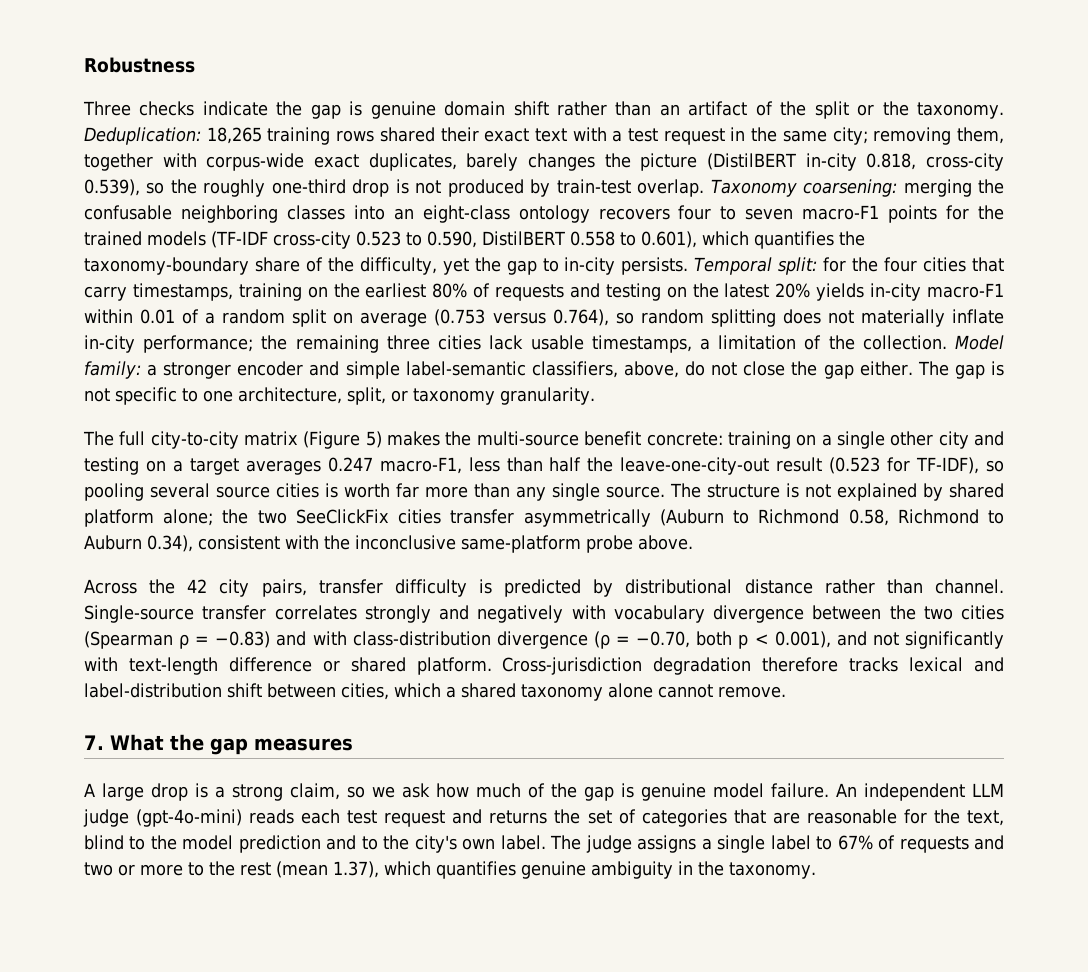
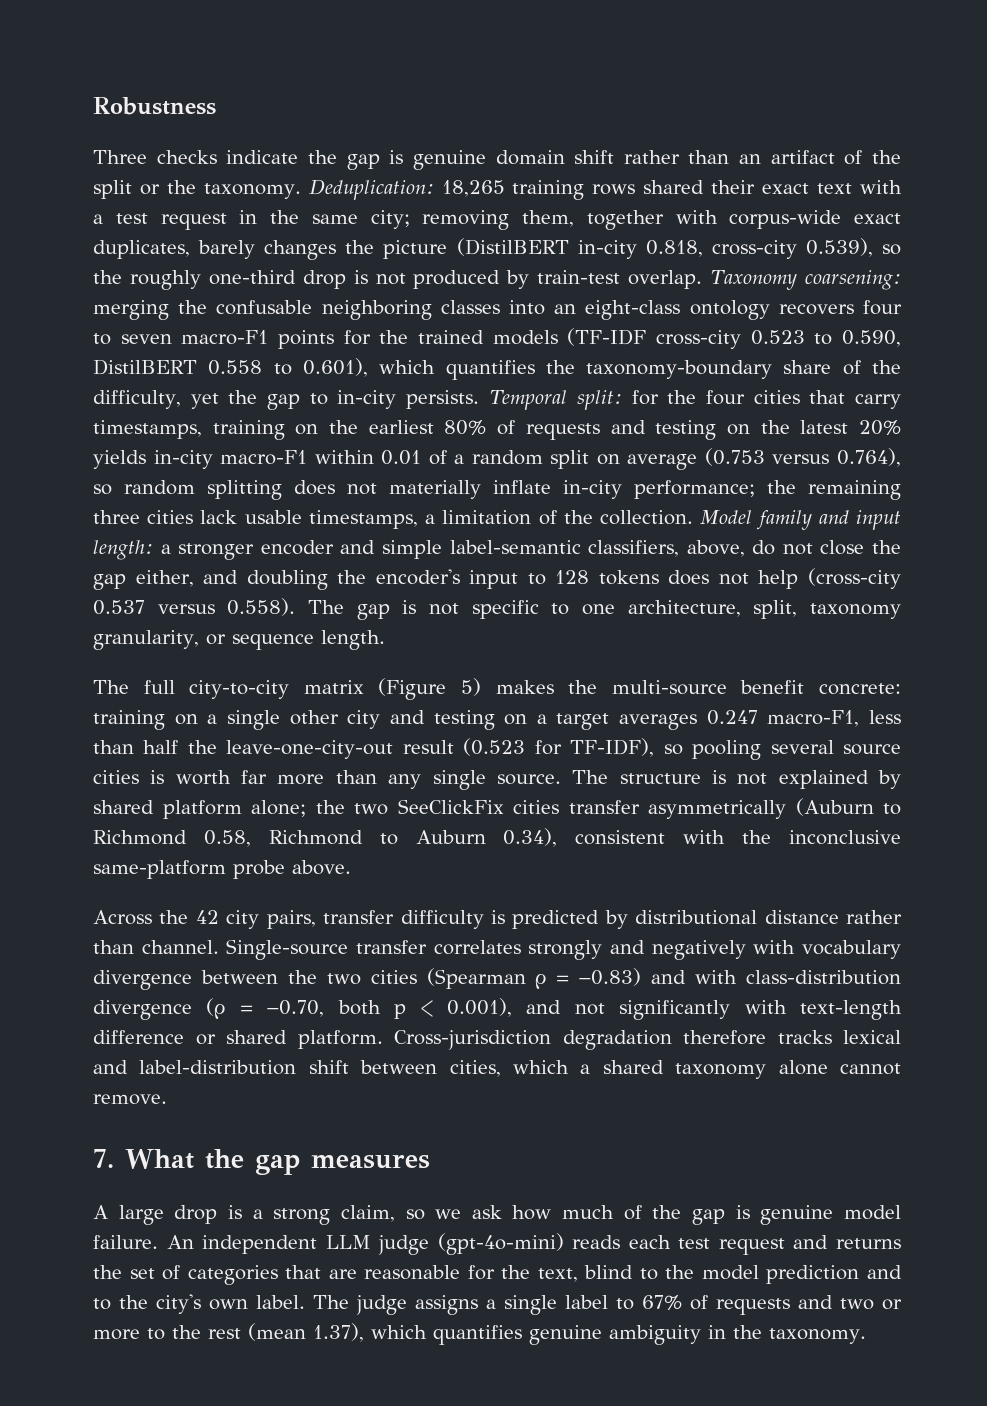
- Model family: a stronger encoder and simple label-semantic classifiers, above, do not close the gap either. The gap is not specific to one architecture, split, or taxonomy granularity.
+ Model family and input length: a stronger encoder and simple label-semantic classifiers, above, do not close the gap either, and doubling the encoder's input to 128 tokens does not help (cross-city 0.537 versus 0.558). The gap is not specific to one architecture, split, taxonomy granularity, or sequence length.

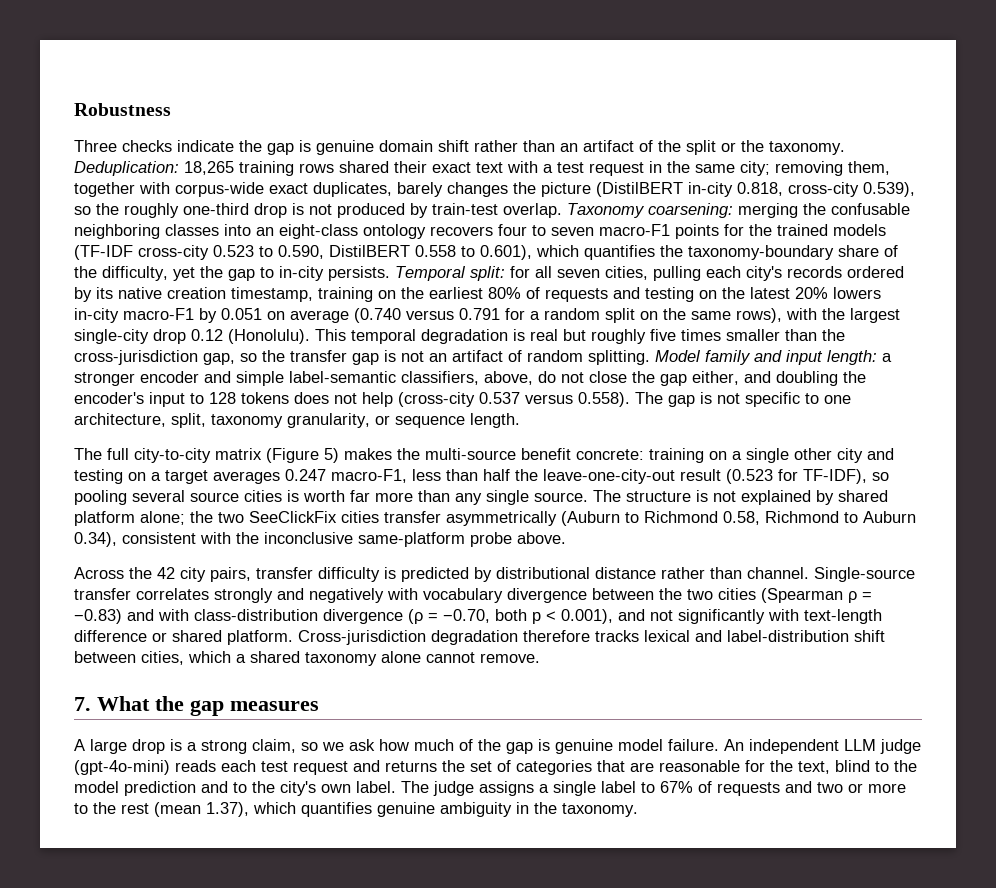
- Temporal split: for the four cities that carry timestamps, training on the earliest 80% of requests and testing on the latest 20% yields in-city macro-F1 within 0.01 of a random split on average (0.753 versus 0.764), so random splitting does not materially inflate in-city performance; the remaining three cities lack usable timestamps, a limitation of the collection.
+ Temporal split: for all seven cities, pulling each city's records ordered by its native creation timestamp, training on the earliest 80% of requests and testing on the latest 20% lowers in-city macro-F1 by 0.051 on average (0.740 versus 0.791 for a random split on the same rows), with the largest single-city drop 0.12 (Honolulu). This temporal degradation is real but roughly five times smaller than the cross-jurisdiction gap, so the transfer gap is not an artifact of random splitting.

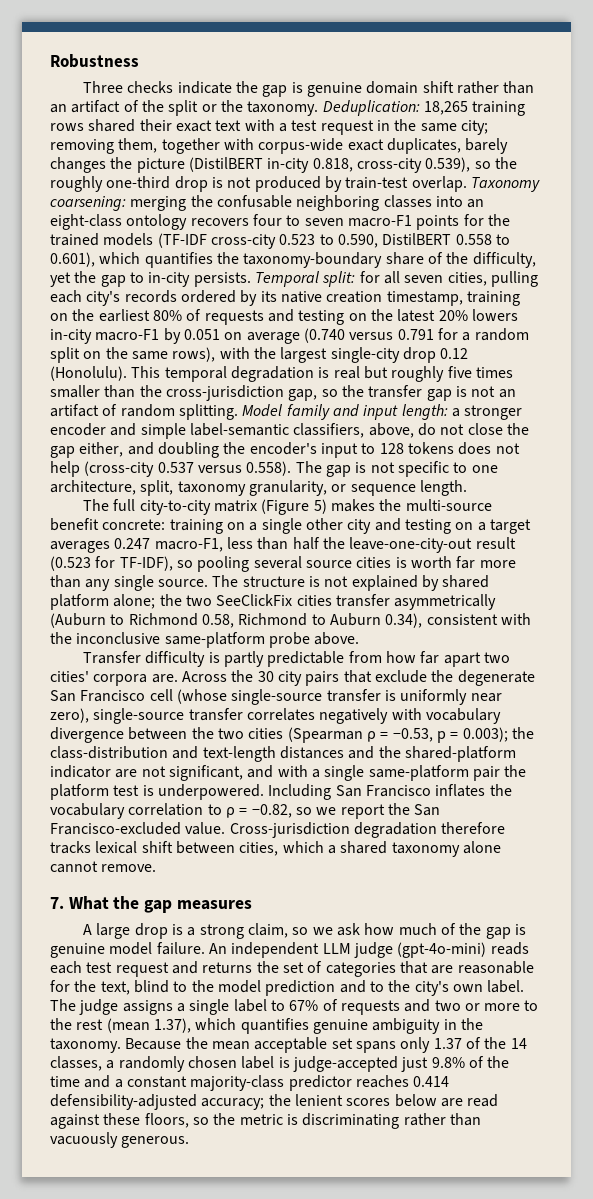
- Across the 42 city pairs, transfer difficulty is predicted by distributional distance rather than channel. Single-source transfer correlates strongly and negatively with vocabulary divergence between the two cities (Spearman ρ = −0.83) and with class-distribution divergence (ρ = −0.70, both p < 0.001), and not significantly with text-length difference or shared platform.
+ Transfer difficulty is partly predictable from how far apart two cities' corpora are. Across the 30 city pairs that exclude the degenerate San Francisco cell (whose single-source transfer is uniformly near zero), single-source transfer correlates negatively with vocabulary divergence between the two cities (Spearman ρ = −0.53, p = 0.003); the class-distribution and text-length distances and the shared-platform indicator are not significant, and with a single same-platform pair the platform test is underpowered. Including San Francisco inflates the vocabulary correlation to ρ = −0.82, so we report the San Francisco-excluded value.
- Cross-jurisdiction degradation therefore tracks lexical and label-distribution shift between cities, which a shared taxonomy alone cannot remove.
+ Cross-jurisdiction degradation therefore tracks lexical shift between cities, which a shared taxonomy alone cannot remove.
+ Because the mean acceptable set spans only 1.37 of the 14 classes, a randomly chosen label is judge-accepted just 9.8% of the time and a constant majority-class predictor reaches 0.414 defensibility-adjusted accuracy; the lenient scores below are read against these floors, so the metric is discriminating rather than vacuously generous.

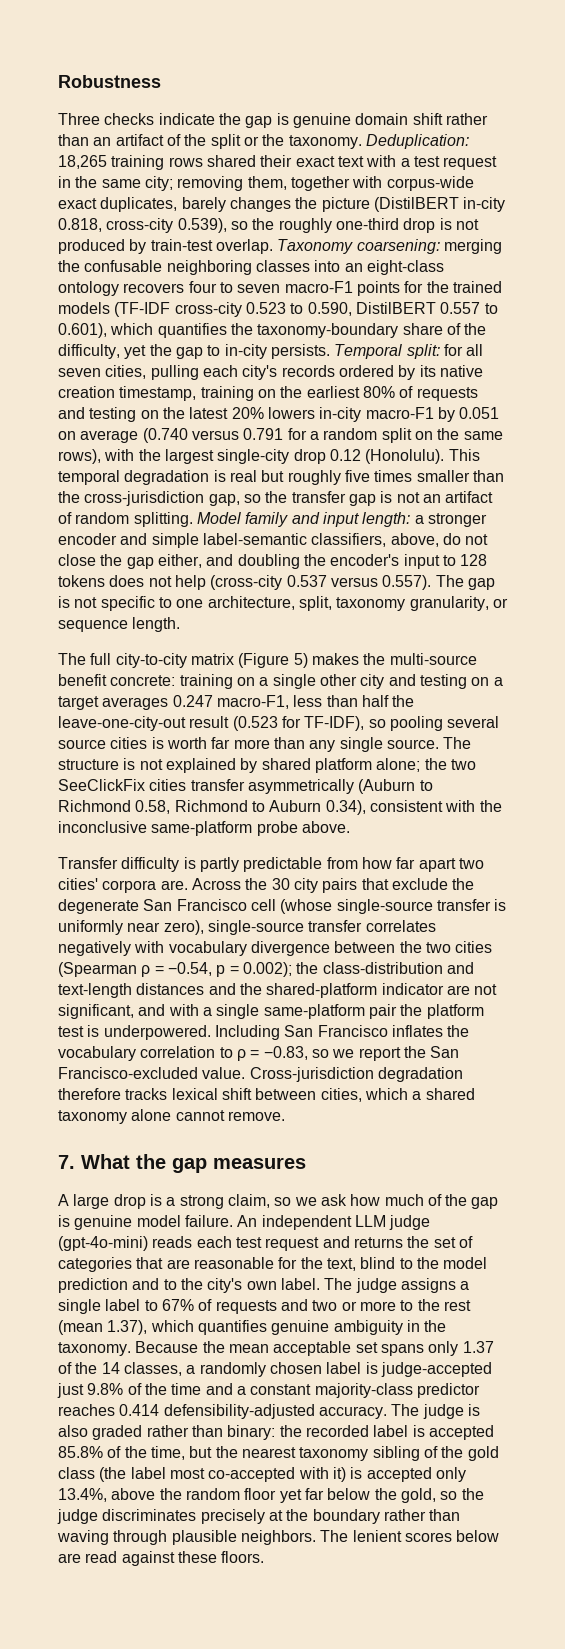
- Taxonomy coarsening: merging the confusable neighboring classes into an eight-class ontology recovers four to seven macro-F1 points for the trained models (TF-IDF cross-city 0.523 to 0.590, DistilBERT 0.558 to 0.601), which quantifies the taxonomy-boundary share of the difficulty, yet the gap to in-city persists.
+ Taxonomy coarsening: merging the confusable neighboring classes into an eight-class ontology recovers four to seven macro-F1 points for the trained models (TF-IDF cross-city 0.523 to 0.590, DistilBERT 0.557 to 0.601), which quantifies the taxonomy-boundary share of the difficulty, yet the gap to in-city persists.
- Model family and input length: a stronger encoder and simple label-semantic classifiers, above, do not close the gap either, and doubling the encoder's input to 128 tokens does not help (cross-city 0.537 versus 0.558). The gap is not specific to one architecture, split, taxonomy granularity, or sequence length.
+ Model family and input length: a stronger encoder and simple label-semantic classifiers, above, do not close the gap either, and doubling the encoder's input to 128 tokens does not help (cross-city 0.537 versus 0.557). The gap is not specific to one architecture, split, taxonomy granularity, or sequence length.
- Across the 30 city pairs that exclude the degenerate San Francisco cell (whose single-source transfer is uniformly near zero), single-source transfer correlates negatively with vocabulary divergence between the two cities (Spearman ρ = −0.53, p = 0.003); the class-distribution and text-length distances and the shared-platform indicator are not significant, and with a single same-platform pair the platform test is underpowered.
+ Across the 30 city pairs that exclude the degenerate San Francisco cell (whose single-source transfer is uniformly near zero), single-source transfer correlates negatively with vocabulary divergence between the two cities (Spearman ρ = −0.54, p = 0.002); the class-distribution and text-length distances and the shared-platform indicator are not significant, and with a single same-platform pair the platform test is underpowered.
- Including San Francisco inflates the vocabulary correlation to ρ = −0.82, so we report the San Francisco-excluded value.
+ Including San Francisco inflates the vocabulary correlation to ρ = −0.83, so we report the San Francisco-excluded value.
- Because the mean acceptable set spans only 1.37 of the 14 classes, a randomly chosen label is judge-accepted just 9.8% of the time and a constant majority-class predictor reaches 0.414 defensibility-adjusted accuracy; the lenient scores below are read against these floors, so the metric is discriminating rather than vacuously generous.
+ Because the mean acceptable set spans only 1.37 of the 14 classes, a randomly chosen label is judge-accepted just 9.8% of the time and a constant majority-class predictor reaches 0.414 defensibility-adjusted accuracy. The judge is also graded rather than binary: the recorded label is accepted 85.8% of the time, but the nearest taxonomy sibling of the gold class (the label most co-accepted with it) is accepted only 13.4%, above the random floor yet far below the gold, so the judge discriminates precisely at the boundary rather than waving through plausible neighbors. The lenient scores below are read against these floors.

